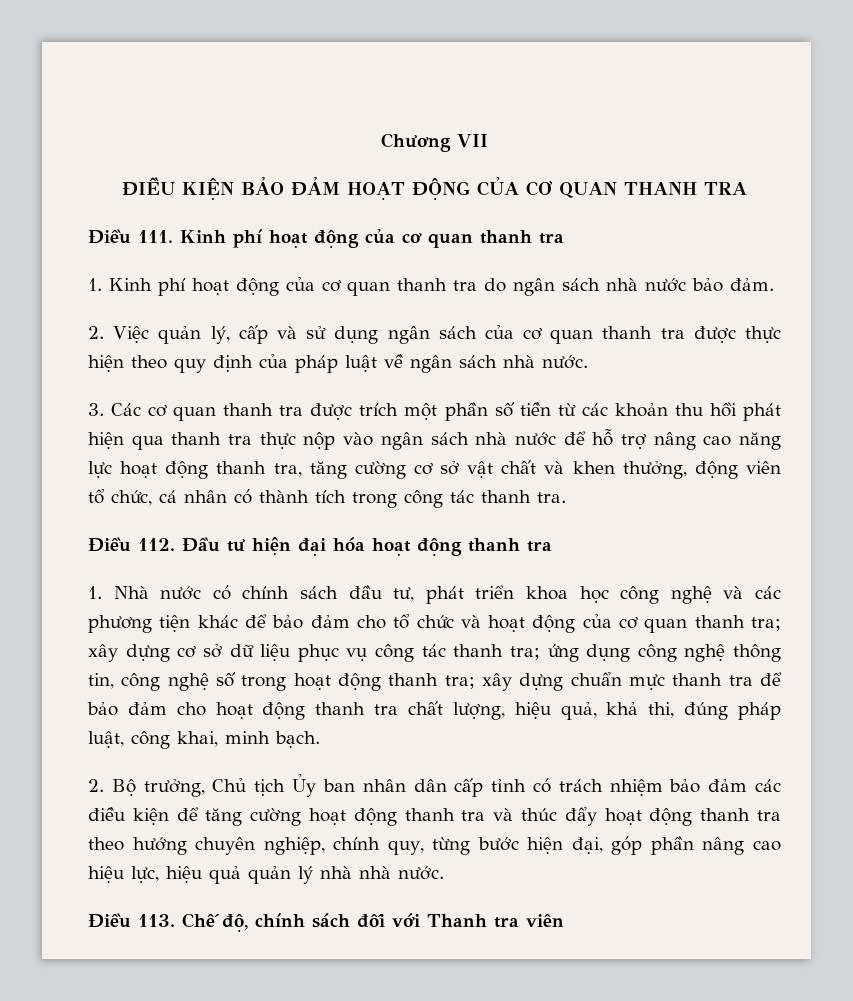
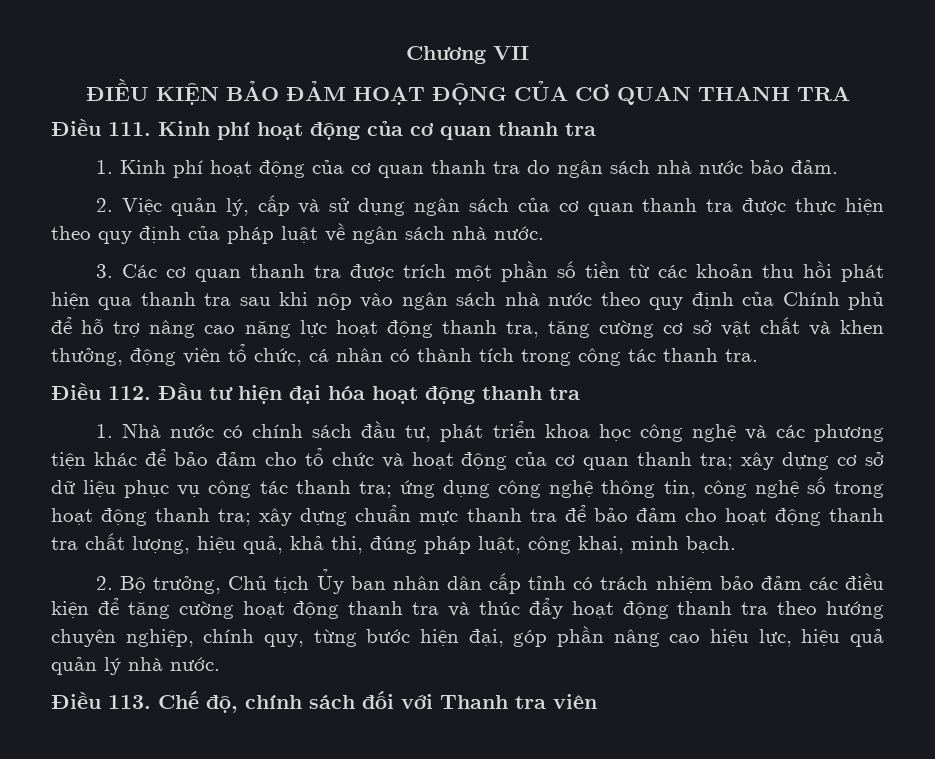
- 3. Các cơ quan thanh tra được trích một phần số tiền từ các khoản thu hồi phát hiện qua thanh tra thực nộp vào ngân sách nhà nước để hỗ trợ nâng cao năng lực hoạt động thanh tra, tăng cường cơ sở vật chất và khen thưởng, động viên tổ chức, cá nhân có thành tích trong công tác thanh tra.
+ 3. Các cơ quan thanh tra được trích một phần số tiền từ các khoản thu hồi phát hiện qua thanh tra sau khi nộp vào ngân sách nhà nước theo quy định của Chính phủ để hỗ trợ nâng cao năng lực hoạt động thanh tra, tăng cường cơ sở vật chất và khen thưởng, động viên tổ chức, cá nhân có thành tích trong công tác thanh tra.
- 2. Bộ trưởng, Chủ tịch Ủy ban nhân dân cấp tỉnh có trách nhiệm bảo đảm các điều kiện để tăng cường hoạt động thanh tra và thúc đẩy hoạt động thanh tra theo hướng chuyên nghiệp, chính quy, từng bước hiện đại, góp phần nâng cao hiệu lực, hiệu quả quản lý nhà nhà nước.
+ 2. Bộ trưởng, Chủ tịch Ủy ban nhân dân cấp tỉnh có trách nhiệm bảo đảm các điều kiện để tăng cường hoạt động thanh tra và thúc đẩy hoạt động thanh tra theo hướng chuyên nghiệp, chính quy, từng bước hiện đại, góp phần nâng cao hiệu lực, hiệu quả quản lý nhà nước.

